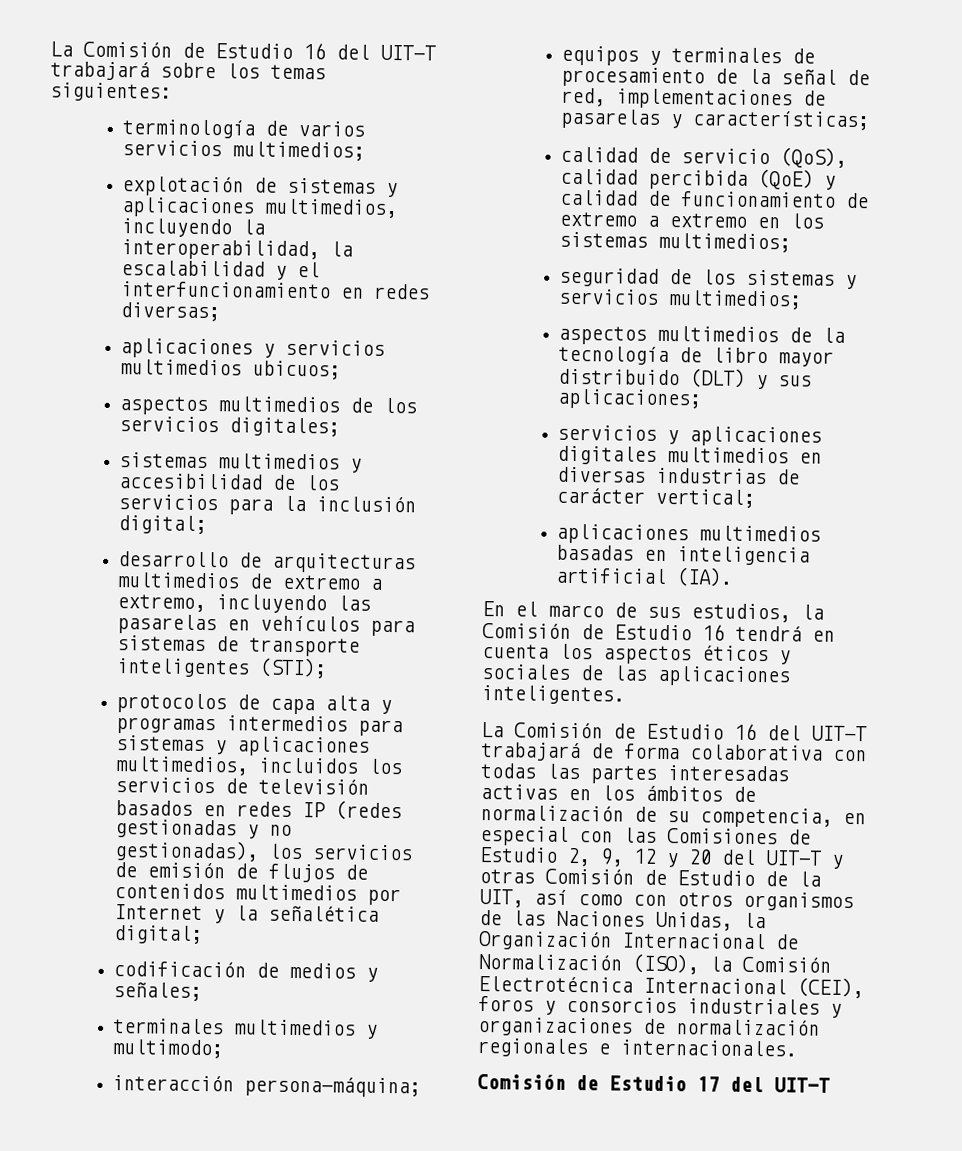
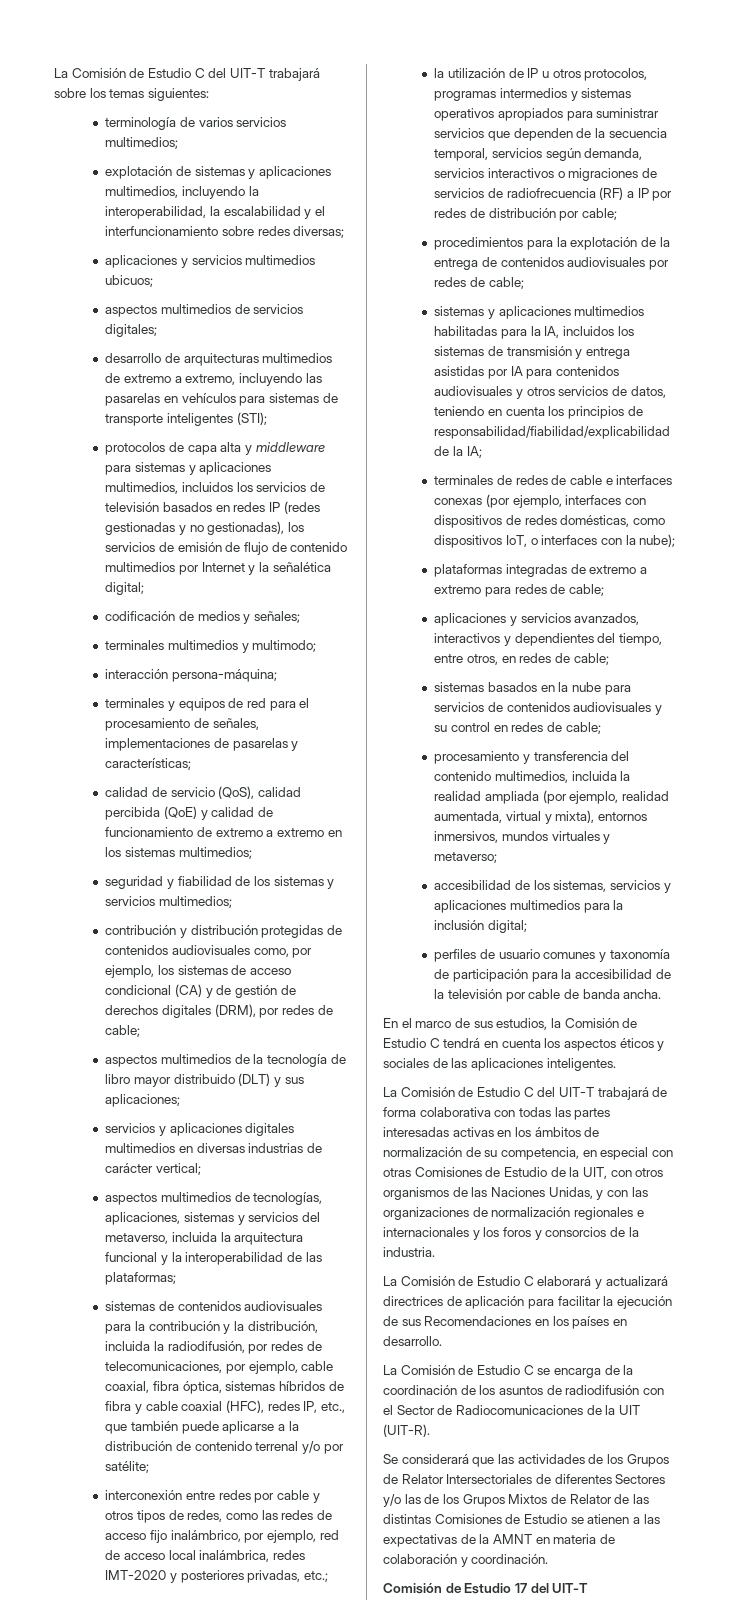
- La Comisión de Estudio 16 del UIT-T trabajará sobre los temas siguientes:
+ La Comisión de Estudio C del UIT-T trabajará sobre los temas siguientes:
- explotación de sistemas y aplicaciones multimedios, incluyendo la interoperabilidad, la escalabilidad y el interfuncionamiento en redes diversas;
+ explotación de sistemas y aplicaciones multimedios, incluyendo la interoperabilidad, la escalabilidad y el interfuncionamiento sobre redes diversas;
- aspectos multimedios de los servicios digitales;
+ aspectos multimedios de servicios digitales;
- sistemas multimedios y accesibilidad de los servicios para la inclusión digital;
- protocolos de capa alta y programas intermedios para sistemas y aplicaciones multimedios, incluidos los servicios de televisión basados en redes IP (redes gestionadas y no gestionadas), los servicios de emisión de flujos de contenidos multimedios por Internet y la señalética digital;
+ protocolos de capa alta y middleware para sistemas y aplicaciones multimedios, incluidos los servicios de televisión basados en redes IP (redes gestionadas y no gestionadas), los servicios de emisión de flujo de contenido multimedios por Internet y la señalética digital;
- equipos y terminales de procesamiento de la señal de red, implementaciones de pasarelas y características;
+ terminales y equipos de red para el procesamiento de señales, implementaciones de pasarelas y características;
- seguridad de los sistemas y servicios multimedios;
+ seguridad y fiabilidad de los sistemas y servicios multimedios;
+ contribución y distribución protegidas de contenidos audiovisuales como, por ejemplo, los sistemas de acceso condicional (CA) y de gestión de derechos digitales (DRM), por redes de cable;
- aplicaciones multimedios basadas en inteligencia artificial (IA).
+ aspectos multimedios de tecnologías, aplicaciones, sistemas y servicios del metaverso, incluida la arquitectura funcional y la interoperabilidad de las plataformas;
+ sistemas de contenidos audiovisuales para la contribución y la distribución, incluida la radiodifusión, por redes de telecomunicaciones, por ejemplo, cable coaxial, fibra óptica, sistemas híbridos de fibra y cable coaxial (HFC), redes IP, etc., que también puede aplicarse a la distribución de contenido terrenal y/o por satélite;
+ interconexión entre redes por cable y otros tipos de redes, como las redes de acceso fijo inalámbrico, por ejemplo, red de acceso local inalámbrica, redes IMT-2020 y posteriores privadas, etc.;
+ la utilización de IP u otros protocolos, programas intermedios y sistemas operativos apropiados para suministrar servicios que dependen de la secuencia temporal, servicios según demanda, servicios interactivos o migraciones de servicios de radiofrecuencia (RF) a IP por redes de distribución por cable;
+ procedimientos para la explotación de la entrega de contenidos audiovisuales por redes de cable;
+ sistemas y aplicaciones multimedios habilitadas para la IA, incluidos los sistemas de transmisión y entrega asistidas por IA para contenidos audiovisuales y otros servicios de datos, teniendo en cuenta los principios de responsabilidad/fiabilidad/explicabilidad de la IA;
+ terminales de redes de cable e interfaces conexas (por ejemplo, interfaces con dispositivos de redes domésticas, como dispositivos IoT, o interfaces con la nube);
+ plataformas integradas de extremo a extremo para redes de cable;
+ aplicaciones y servicios avanzados, interactivos y dependientes del tiempo, entre otros, en redes de cable;
+ sistemas basados en la nube para servicios de contenidos audiovisuales y su control en redes de cable;
+ procesamiento y transferencia del contenido multimedios, incluida la realidad ampliada (por ejemplo, realidad aumentada, virtual y mixta), entornos inmersivos, mundos virtuales y metaverso;
+ accesibilidad de los sistemas, servicios y aplicaciones multimedios para la inclusión digital;
+ perfiles de usuario comunes y taxonomía de participación para la accesibilidad de la televisión por cable de banda ancha.
- En el marco de sus estudios, la Comisión de Estudio 16 tendrá en cuenta los aspectos éticos y sociales de las aplicaciones inteligentes.
+ En el marco de sus estudios, la Comisión de Estudio C tendrá en cuenta los aspectos éticos y sociales de las aplicaciones inteligentes.
- La Comisión de Estudio 16 del UIT-T trabajará de forma colaborativa con todas las partes interesadas activas en los ámbitos de normalización de su competencia, en especial con las Comisiones de Estudio 2, 9, 12 y 20 del UIT-T y otras Comisión de Estudio de la UIT, así como con otros organismos de las Naciones Unidas, la Organización Internacional de Normalización (ISO), la Comisión Electrotécnica Internacional (CEI), foros y consorcios industriales y organizaciones de normalización regionales e internacionales.
+ La Comisión de Estudio C del UIT-T trabajará de forma colaborativa con todas las partes interesadas activas en los ámbitos de normalización de su competencia, en especial con otras Comisiones de Estudio de la UIT, con otros organismos de las Naciones Unidas, y con las organizaciones de normalización regionales e internacionales y los foros y consorcios de la industria.
+ La Comisión de Estudio C elaborará y actualizará directrices de aplicación para facilitar la ejecución de sus Recomendaciones en los países en desarrollo.
+ La Comisión de Estudio C se encarga de la coordinación de los asuntos de radiodifusión con el Sector de Radiocomunicaciones de la UIT (UIT-R).
+ Se considerará que las actividades de los Grupos de Relator Intersectoriales de diferentes Sectores y/o las de los Grupos Mixtos de Relator de las distintas Comisiones de Estudio se atienen a las expectativas de la AMNT en materia de colaboración y coordinación.

